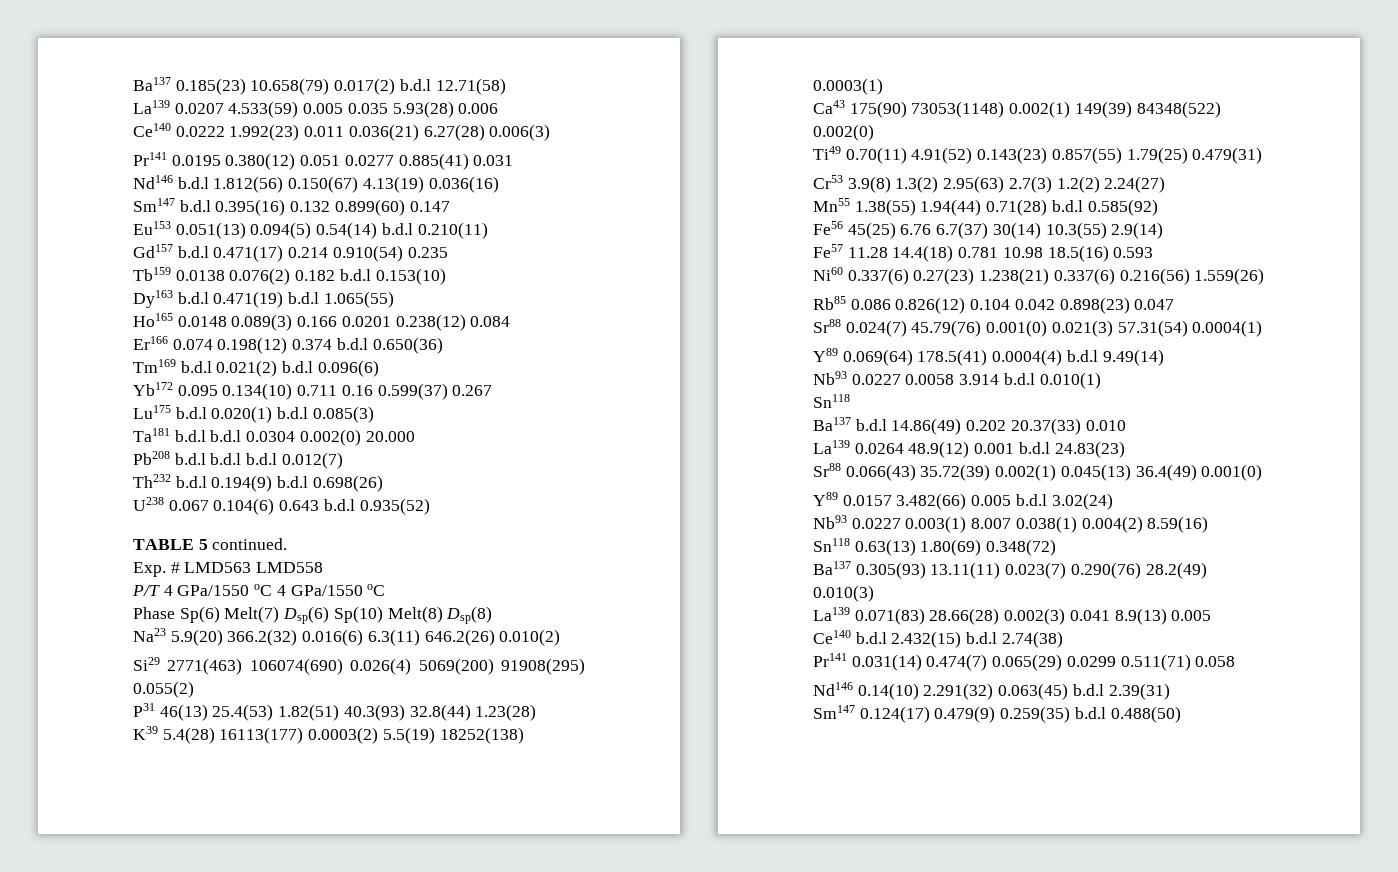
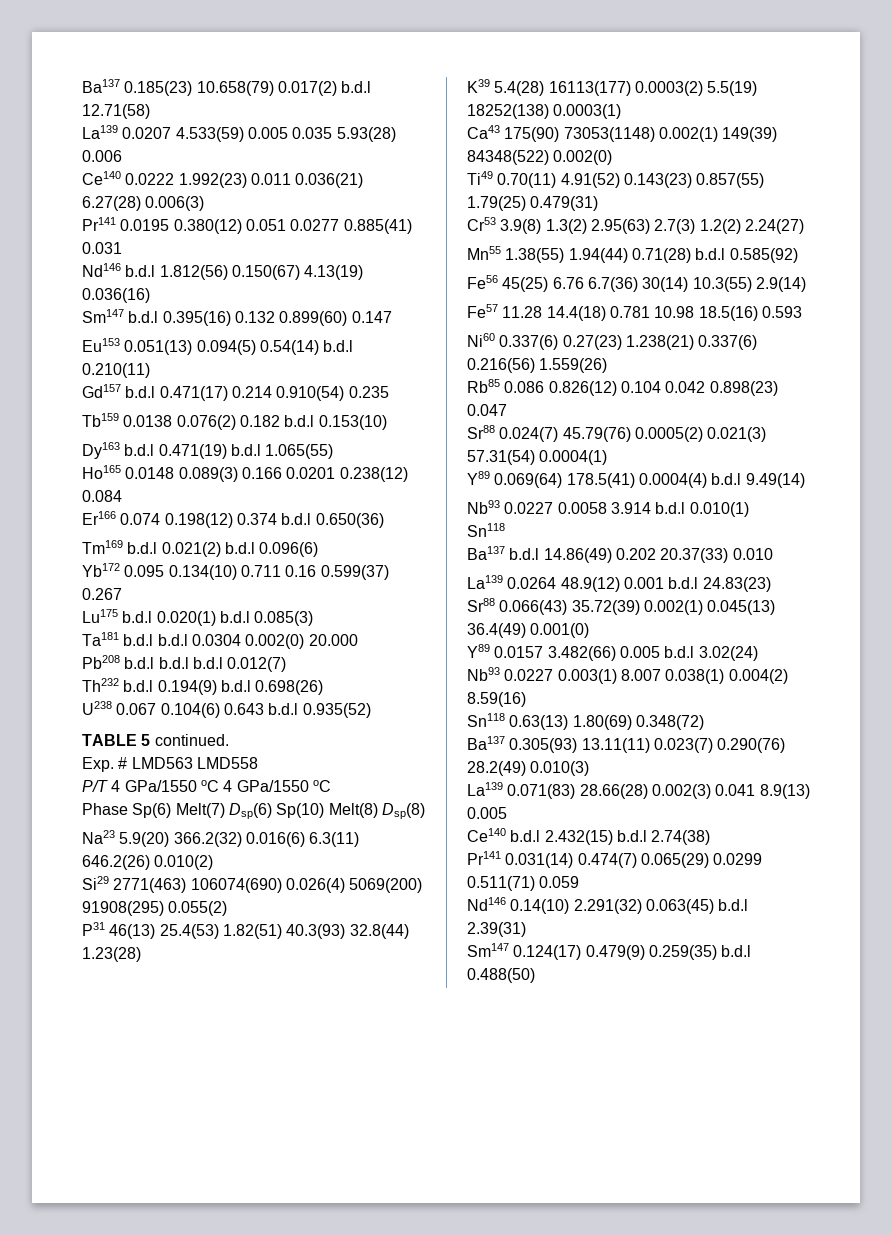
- Fe56 45(25) 6.76 6.7(37) 30(14) 10.3(55) 2.9(14)
+ Fe56 45(25) 6.76 6.7(36) 30(14) 10.3(55) 2.9(14)
- Sr88 0.024(7) 45.79(76) 0.001(0) 0.021(3) 57.31(54) 0.0004(1)
+ Sr88 0.024(7) 45.79(76) 0.0005(2) 0.021(3) 57.31(54) 0.0004(1)
- Pr141 0.031(14) 0.474(7) 0.065(29) 0.0299 0.511(71) 0.058
+ Pr141 0.031(14) 0.474(7) 0.065(29) 0.0299 0.511(71) 0.059

